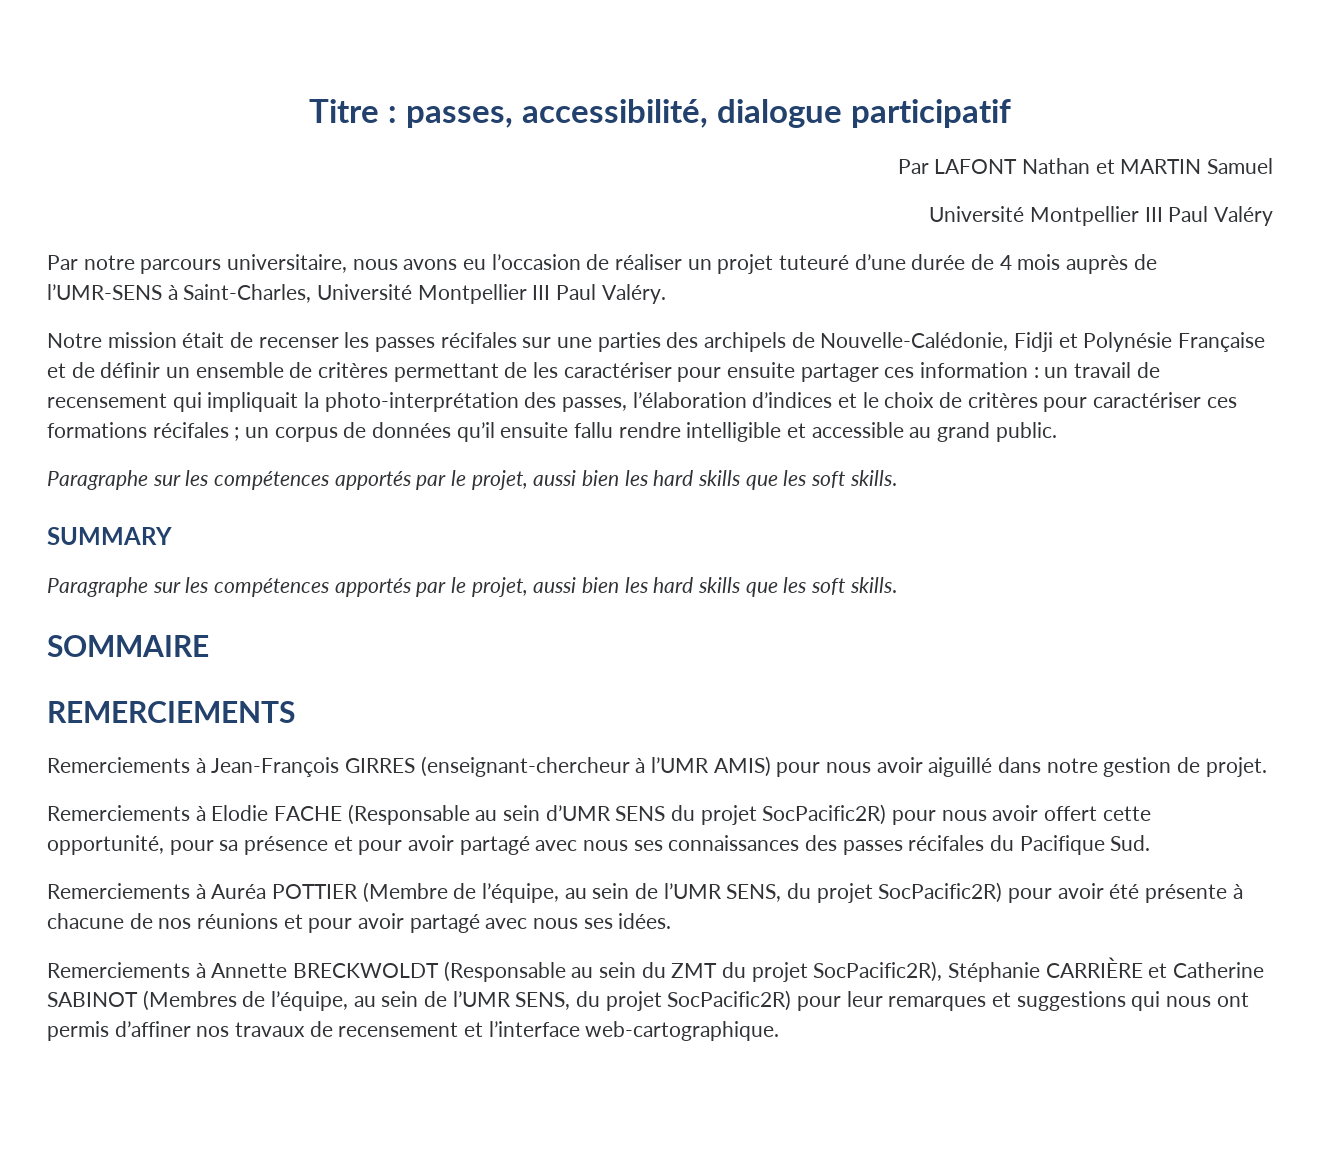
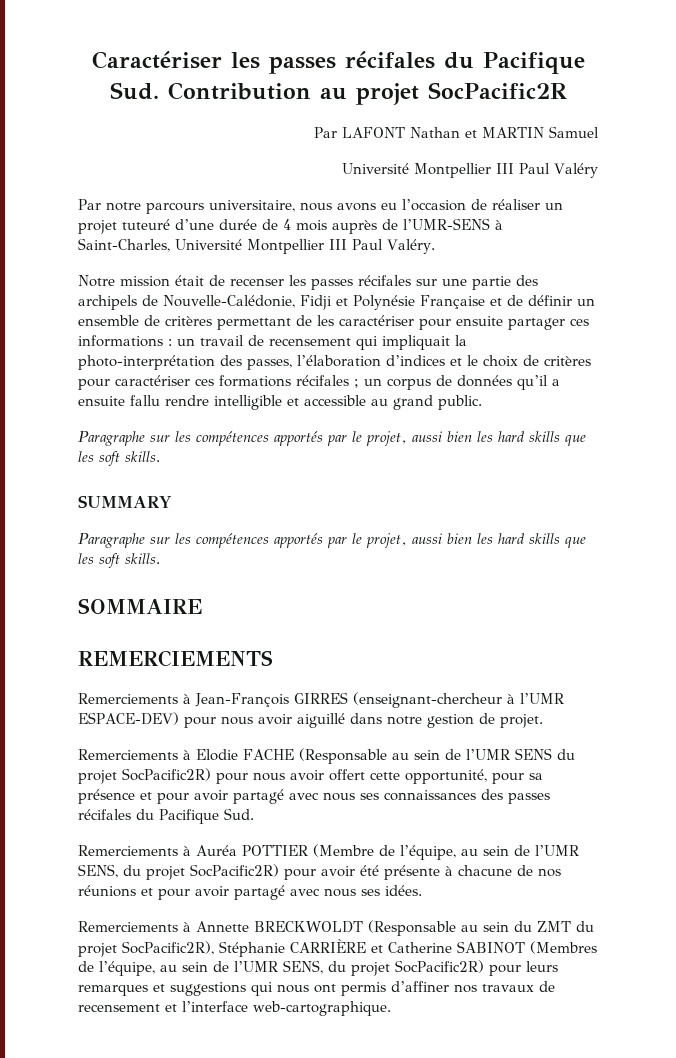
- Titre : passes, accessibilité, dialogue participatif
+ Caractériser les passes récifales du Pacifique Sud. Contribution au projet SocPacific2R
- Notre mission était de recenser les passes récifales sur une parties des archipels de Nouvelle-Calédonie, Fidji et Polynésie Française et de définir un ensemble de critères permettant de les caractériser pour ensuite partager ces information :
+ Notre mission était de recenser les passes récifales sur une partie des archipels de Nouvelle-Calédonie, Fidji et Polynésie Française et de définir un ensemble de critères permettant de les caractériser pour ensuite partager ces informations :
- un corpus de données qu’il ensuite fallu rendre intelligible et accessible au grand public.
+ un corpus de données qu’il a ensuite fallu rendre intelligible et accessible au grand public.
- Remerciements à Jean-François GIRRES (enseignant-chercheur à l’UMR AMIS) pour nous avoir aiguillé dans notre gestion de projet.
+ Remerciements à Jean-François GIRRES (enseignant-chercheur à l’UMR ESPACE-DEV) pour nous avoir aiguillé dans notre gestion de projet.
- Remerciements à Elodie FACHE (Responsable au sein d’UMR SENS du projet SocPacific2R) pour nous avoir offert cette opportunité, pour sa présence et pour avoir partagé avec nous ses connaissances des passes récifales du Pacifique Sud.
+ Remerciements à Elodie FACHE (Responsable au sein de l’UMR SENS du projet SocPacific2R) pour nous avoir offert cette opportunité, pour sa présence et pour avoir partagé avec nous ses connaissances des passes récifales du Pacifique Sud.
- Remerciements à Annette BRECKWOLDT (Responsable au sein du ZMT du projet SocPacific2R), Stéphanie CARRIÈRE et Catherine SABINOT (Membres de l’équipe, au sein de l’UMR SENS, du projet SocPacific2R) pour leur remarques et suggestions qui nous ont permis d’affiner nos travaux de recensement et l’interface web-cartographique.
+ Remerciements à Annette BRECKWOLDT (Responsable au sein du ZMT du projet SocPacific2R), Stéphanie CARRIÈRE et Catherine SABINOT (Membres de l’équipe, au sein de l’UMR SENS, du projet SocPacific2R) pour leurs remarques et suggestions qui nous ont permis d’affiner nos travaux de recensement et l’interface web-cartographique.

